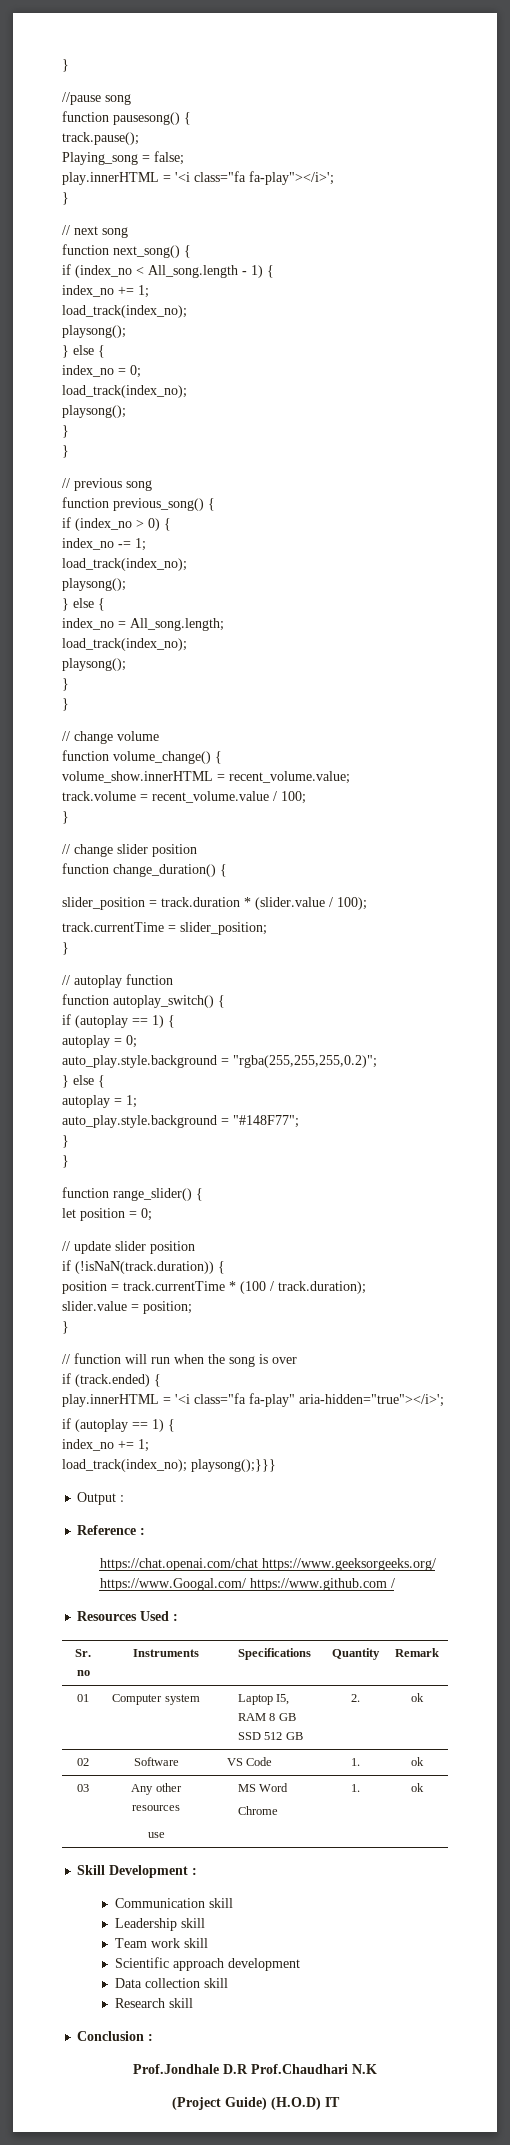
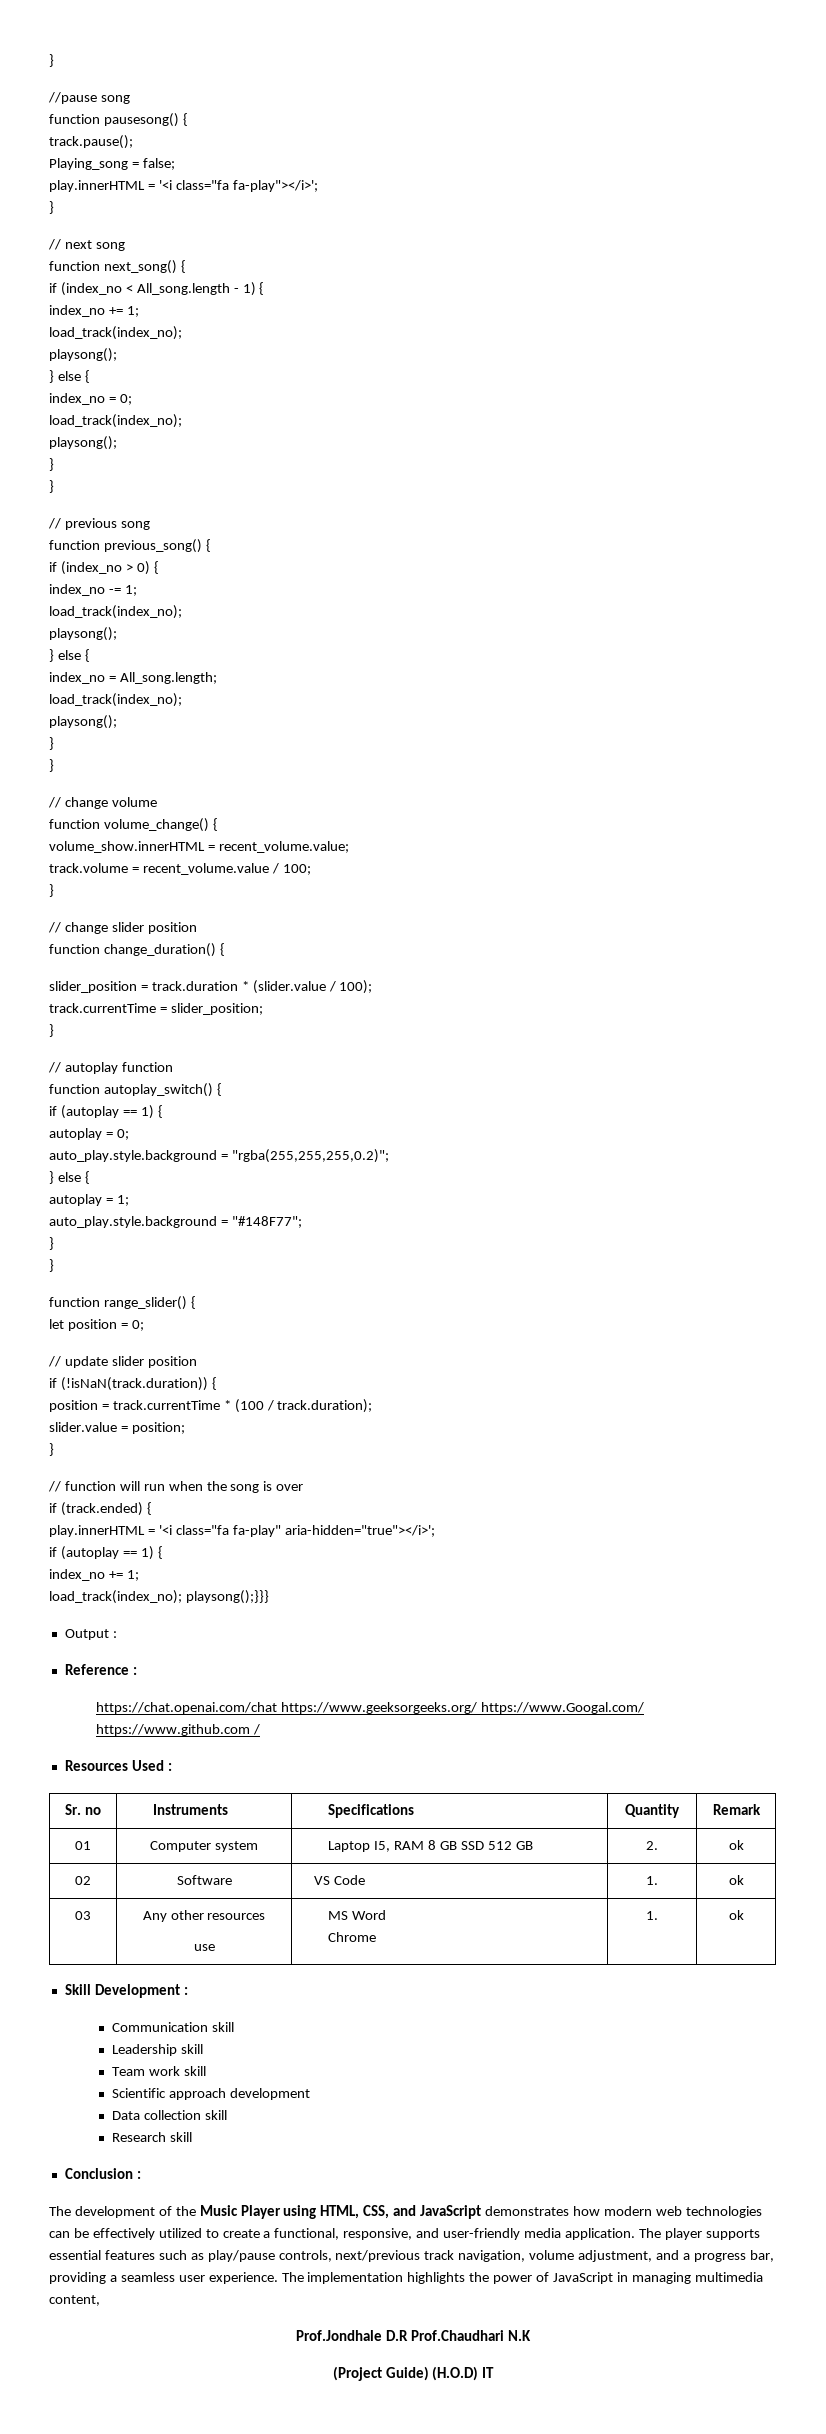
+ The development of the Music Player using HTML, CSS, and JavaScript demonstrates how modern web technologies can be effectively utilized to create a functional, responsive, and user-friendly media application. The player supports essential features such as play/pause controls, next/previous track navigation, volume adjustment, and a progress bar, providing a seamless user experience. The implementation highlights the power of JavaScript in managing multimedia content,

